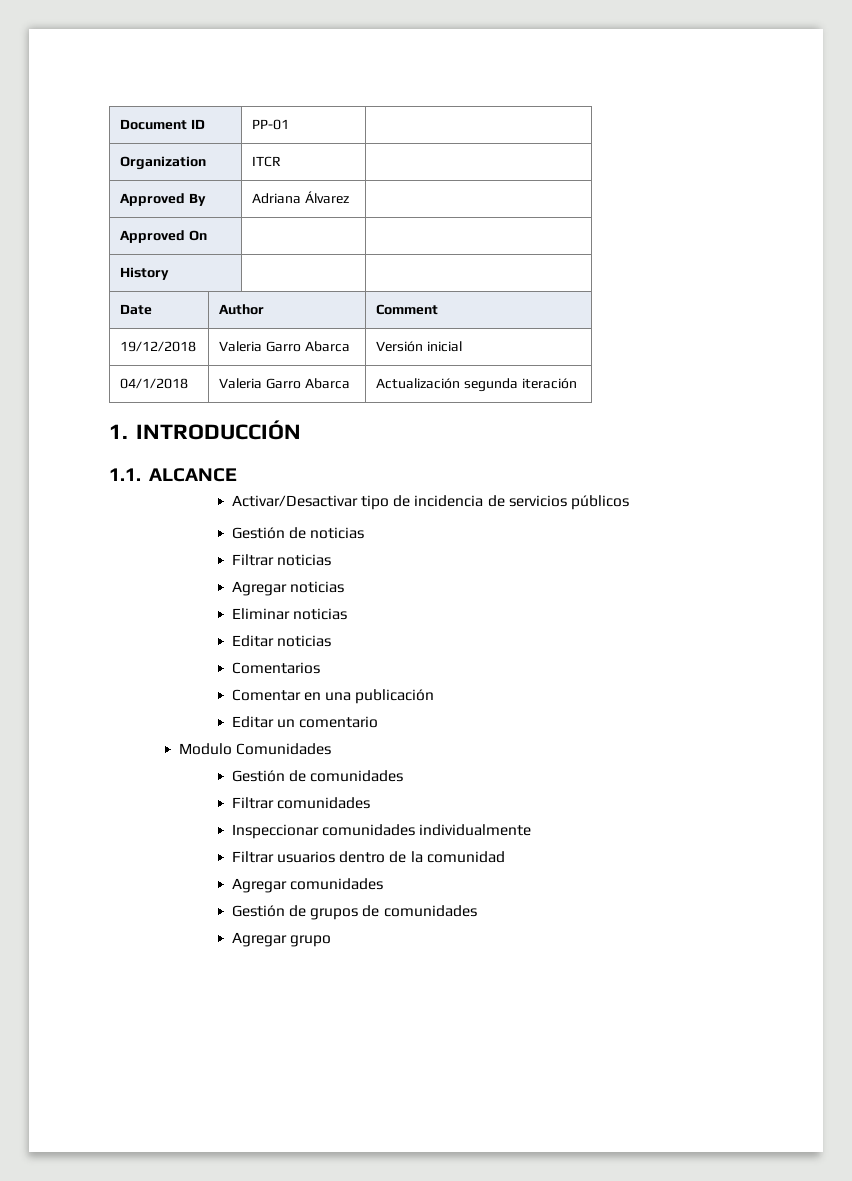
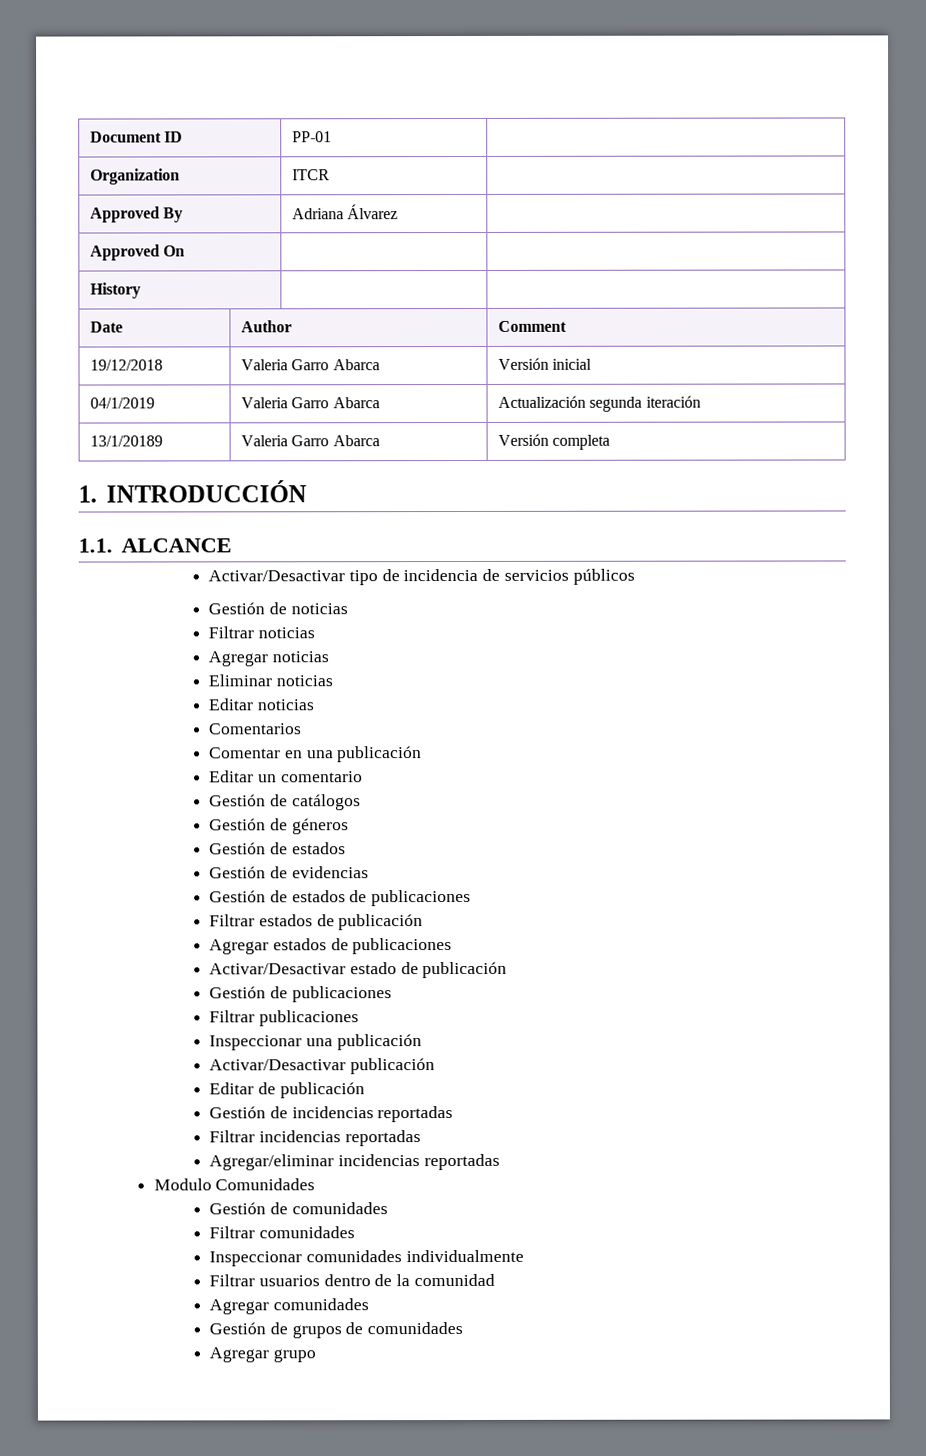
- 04/1/2018 | Valeria Garro Abarca | Actualización segunda iteración
+ 04/1/2019 | Valeria Garro Abarca | Actualización segunda iteración
+ 13/1/20189 | Valeria Garro Abarca | Versión completa
+ Gestión de catálogos
+ Gestión de géneros
+ Gestión de estados
+ Gestión de evidencias
+ Gestión de estados de publicaciones
+ Filtrar estados de publicación
+ Agregar estados de publicaciones
+ Activar/Desactivar estado de publicación
+ Gestión de publicaciones
+ Filtrar publicaciones
+ Inspeccionar una publicación
+ Activar/Desactivar publicación
+ Editar de publicación
+ Gestión de incidencias reportadas
+ Filtrar incidencias reportadas
+ Agregar/eliminar incidencias reportadas

